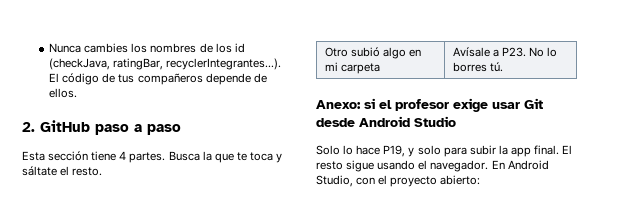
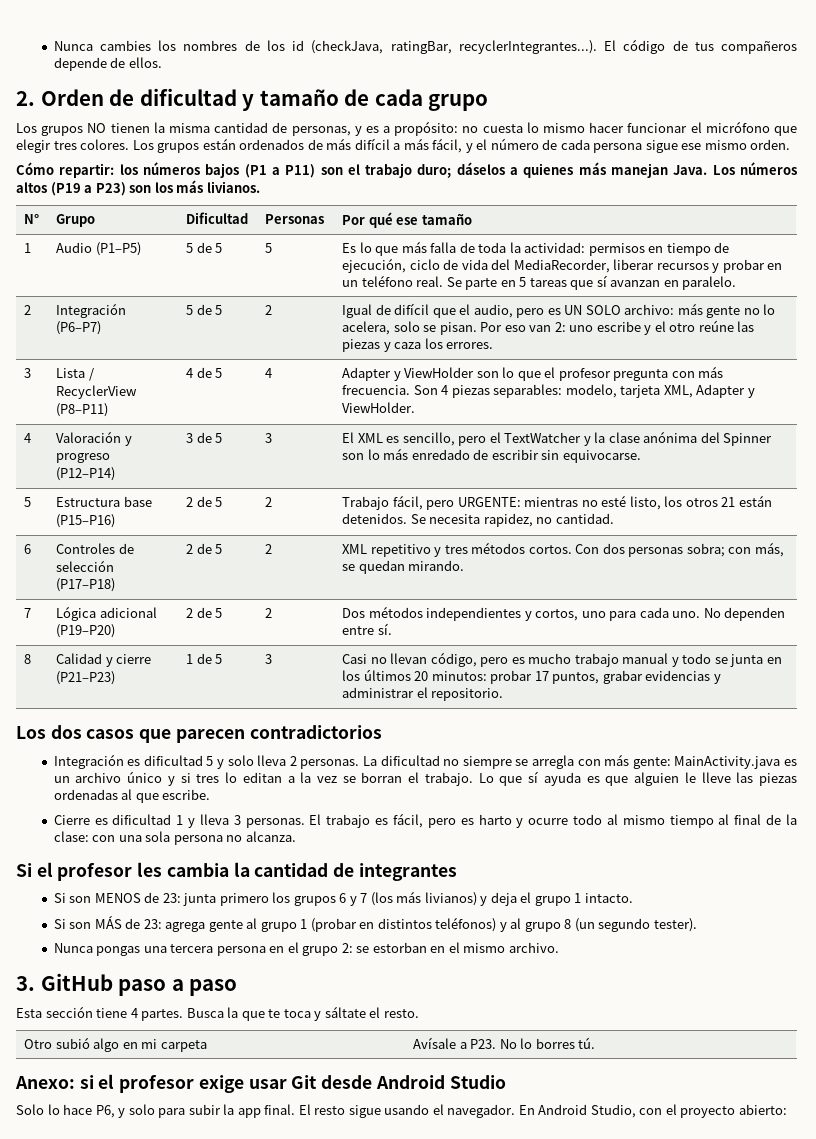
- 2. GitHub paso a paso
+ 2. Orden de dificultad y tamaño de cada grupo
+ Los grupos NO tienen la misma cantidad de personas, y es a propósito: no cuesta lo mismo hacer funcionar el micrófono que elegir tres colores. Los grupos están ordenados de más difícil a más fácil, y el número de cada persona sigue ese mismo orden.
+ Cómo repartir: los números bajos (P1 a P11) son el trabajo duro; dáselos a quienes más manejan Java. Los números altos (P19 a P23) son los más livianos.
+ N° | Grupo | Dificultad | Personas | Por qué ese tamaño
+ 1 | Audio (P1–P5) | 5 de 5 | 5 | Es lo que más falla de toda la actividad: permisos en tiempo de ejecución, ciclo de vida del MediaRecorder, liberar recursos y probar en un teléfono real. Se parte en 5 tareas que sí avanzan en paralelo.
+ 2 | Integración (P6–P7) | 5 de 5 | 2 | Igual de difícil que el audio, pero es UN SOLO archivo: más gente no lo acelera, solo se pisan. Por eso van 2: uno escribe y el otro reúne las piezas y caza los errores.
+ 3 | Lista / RecyclerView (P8–P11) | 4 de 5 | 4 | Adapter y ViewHolder son lo que el profesor pregunta con más frecuencia. Son 4 piezas separables: modelo, tarjeta XML, Adapter y ViewHolder.
+ 4 | Valoración y progreso (P12–P14) | 3 de 5 | 3 | El XML es sencillo, pero el TextWatcher y la clase anónima del Spinner son lo más enredado de escribir sin equivocarse.
+ 5 | Estructura base (P15–P16) | 2 de 5 | 2 | Trabajo fácil, pero URGENTE: mientras no esté listo, los otros 21 están detenidos. Se necesita rapidez, no cantidad.
+ 6 | Controles de selección (P17–P18) | 2 de 5 | 2 | XML repetitivo y tres métodos cortos. Con dos personas sobra; con más, se quedan mirando.
+ 7 | Lógica adicional (P19–P20) | 2 de 5 | 2 | Dos métodos independientes y cortos, uno para cada uno. No dependen entre sí.
+ 8 | Calidad y cierre (P21–P23) | 1 de 5 | 3 | Casi no llevan código, pero es mucho trabajo manual y todo se junta en los últimos 20 minutos: probar 17 puntos, grabar evidencias y administrar el repositorio.
+ Los dos casos que parecen contradictorios
+ Integración es dificultad 5 y solo lleva 2 personas. La dificultad no siempre se arregla con más gente: MainActivity.java es un archivo único y si tres lo editan a la vez se borran el trabajo. Lo que sí ayuda es que alguien le lleve las piezas ordenadas al que escribe.
+ Cierre es dificultad 1 y lleva 3 personas. El trabajo es fácil, pero es harto y ocurre todo al mismo tiempo al final de la clase: con una sola persona no alcanza.
+ Si el profesor les cambia la cantidad de integrantes
+ Si son MENOS de 23: junta primero los grupos 6 y 7 (los más livianos) y deja el grupo 1 intacto.
+ Si son MÁS de 23: agrega gente al grupo 1 (probar en distintos teléfonos) y al grupo 8 (un segundo tester).
+ Nunca pongas una tercera persona en el grupo 2: se estorban en el mismo archivo.
+ 3. GitHub paso a paso
- Solo lo hace P19, y solo para subir la app final.
+ Solo lo hace P6, y solo para subir la app final.

